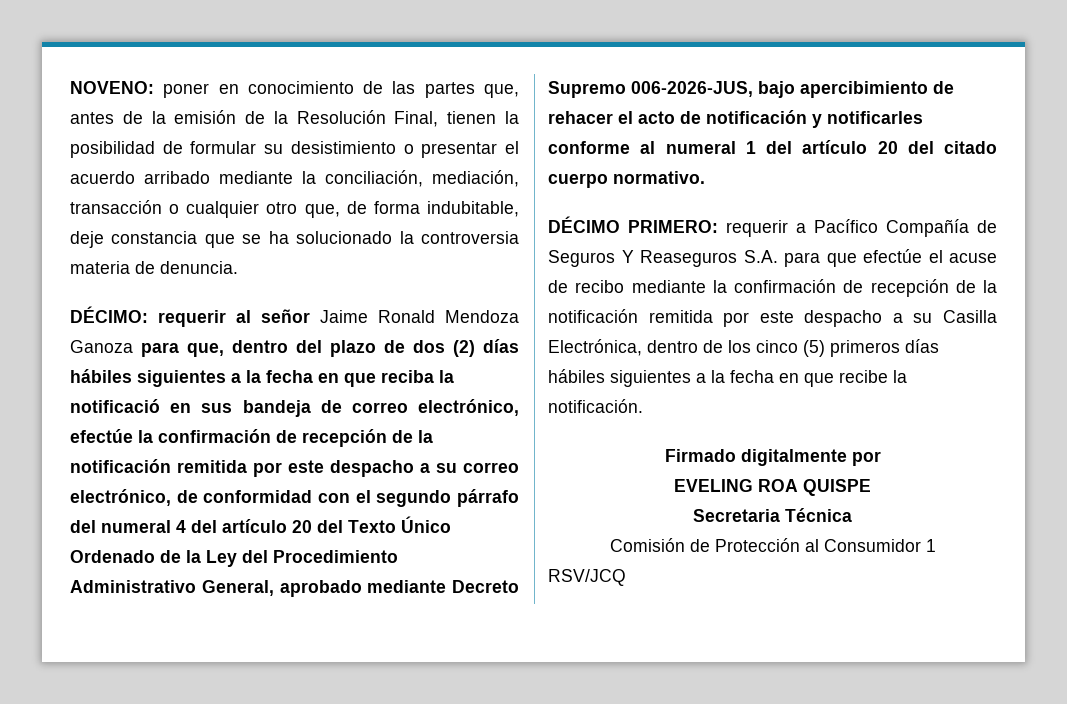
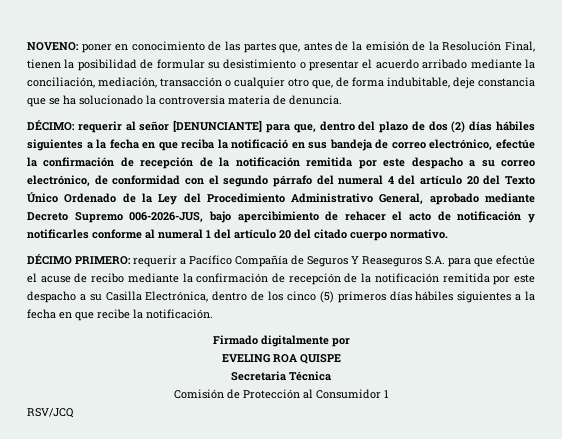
- requerir al señor Jaime Ronald Mendoza Ganoza para que, dentro del plazo de dos (2) días hábiles siguientes a la fecha en que reciba la notificació en sus bandeja de correo electrónico, efectúe la confirmación de recepción de la notificación remitida por este despacho a su correo electrónico, de conformidad con el segundo párrafo del numeral 4 del artículo 20 del Texto Único Ordenado de la Ley del Procedimiento Administrativo General, aprobado mediante Decreto Supremo 006-2026-JUS, bajo apercibimiento de rehacer el acto de notificación y notificarles conforme al numeral 1 del artículo 20 del citado cuerpo normativo.
+ requerir al señor [DENUNCIANTE] para que, dentro del plazo de dos (2) días hábiles siguientes a la fecha en que reciba la notificació en sus bandeja de correo electrónico, efectúe la confirmación de recepción de la notificación remitida por este despacho a su correo electrónico, de conformidad con el segundo párrafo del numeral 4 del artículo 20 del Texto Único Ordenado de la Ley del Procedimiento Administrativo General, aprobado mediante Decreto Supremo 006-2026-JUS, bajo apercibimiento de rehacer el acto de notificación y notificarles conforme al numeral 1 del artículo 20 del citado cuerpo normativo.

